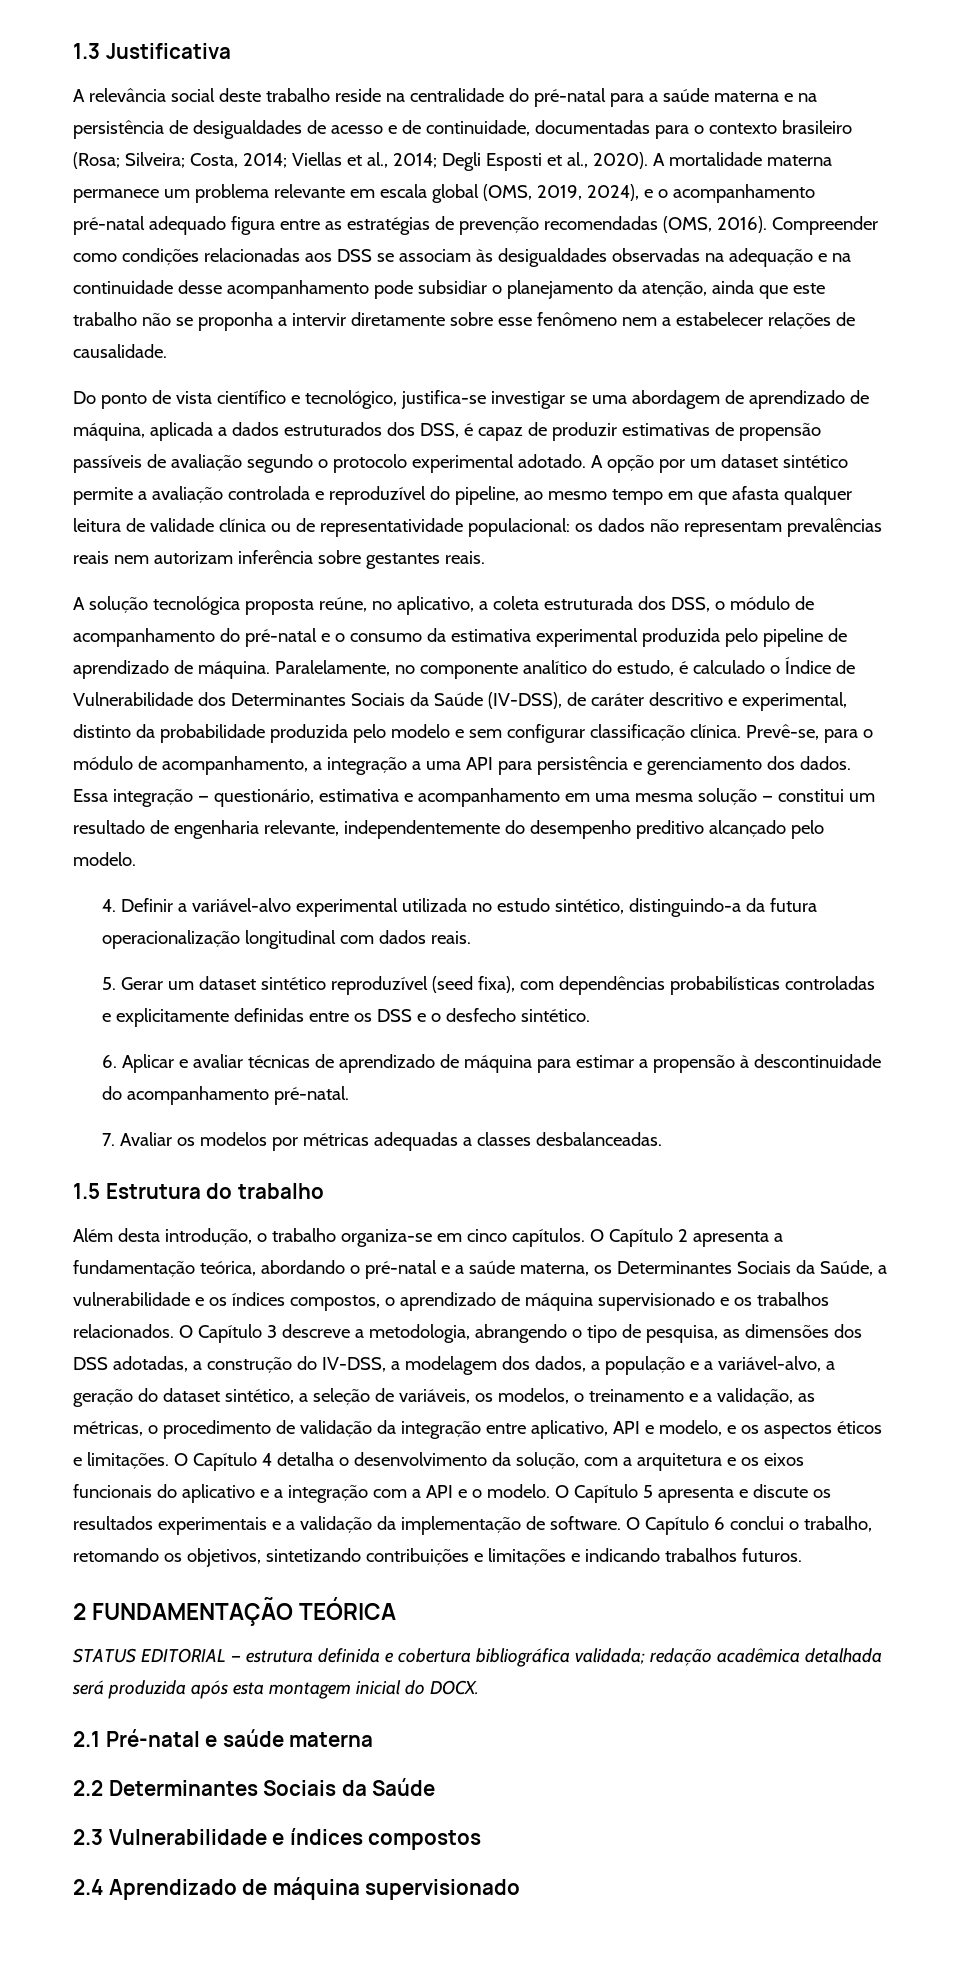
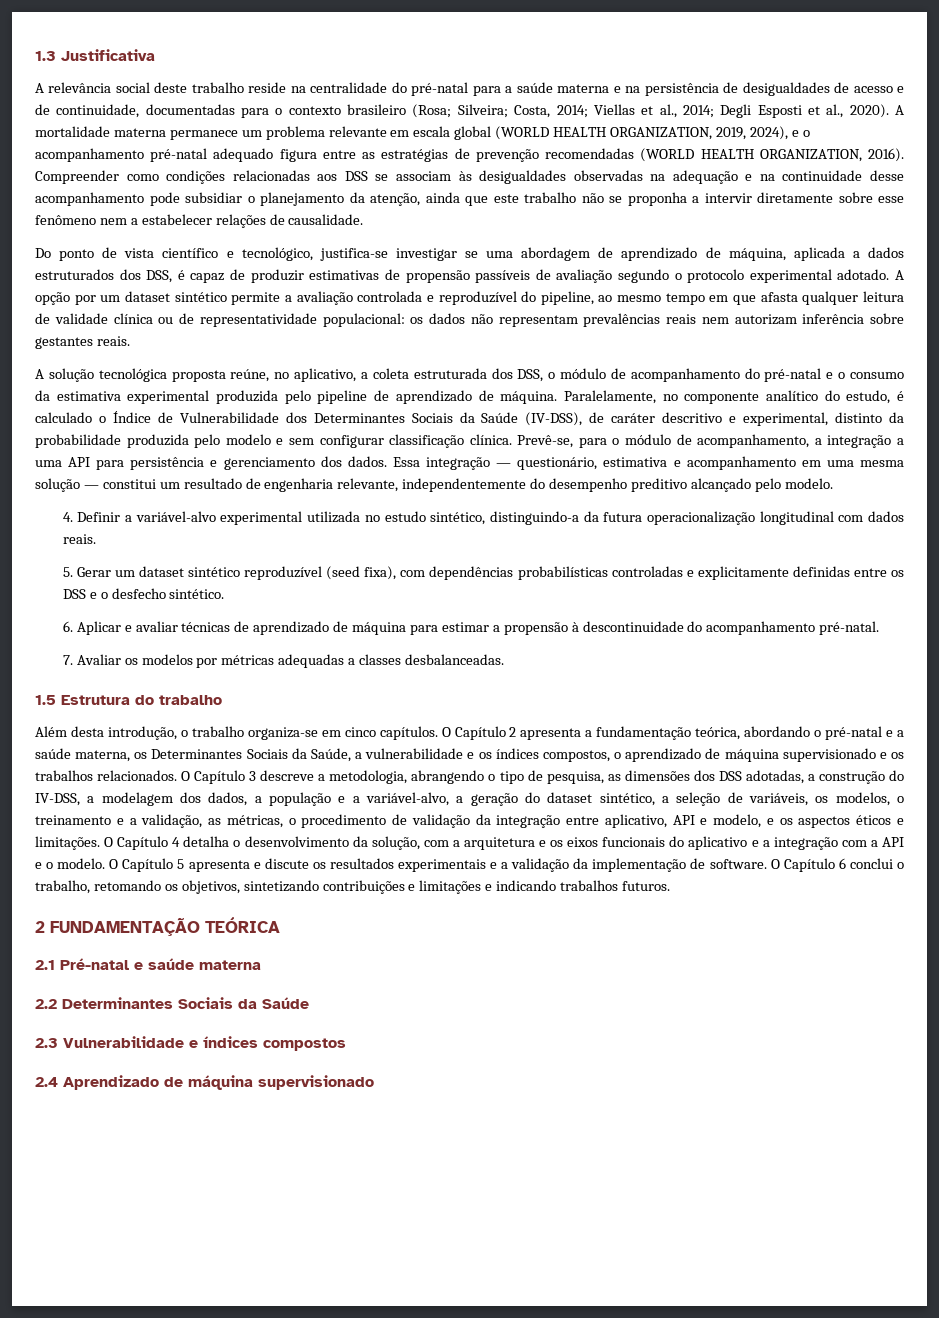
- A mortalidade materna permanece um problema relevante em escala global (OMS, 2019, 2024), e o acompanhamento pré-natal adequado figura entre as estratégias de prevenção recomendadas (OMS, 2016).
+ A mortalidade materna permanece um problema relevante em escala global (WORLD HEALTH ORGANIZATION, 2019, 2024), e o acompanhamento pré-natal adequado figura entre as estratégias de prevenção recomendadas (WORLD HEALTH ORGANIZATION, 2016).
- STATUS EDITORIAL — estrutura definida e cobertura bibliográfica validada; redação acadêmica detalhada será produzida após esta montagem inicial do DOCX.

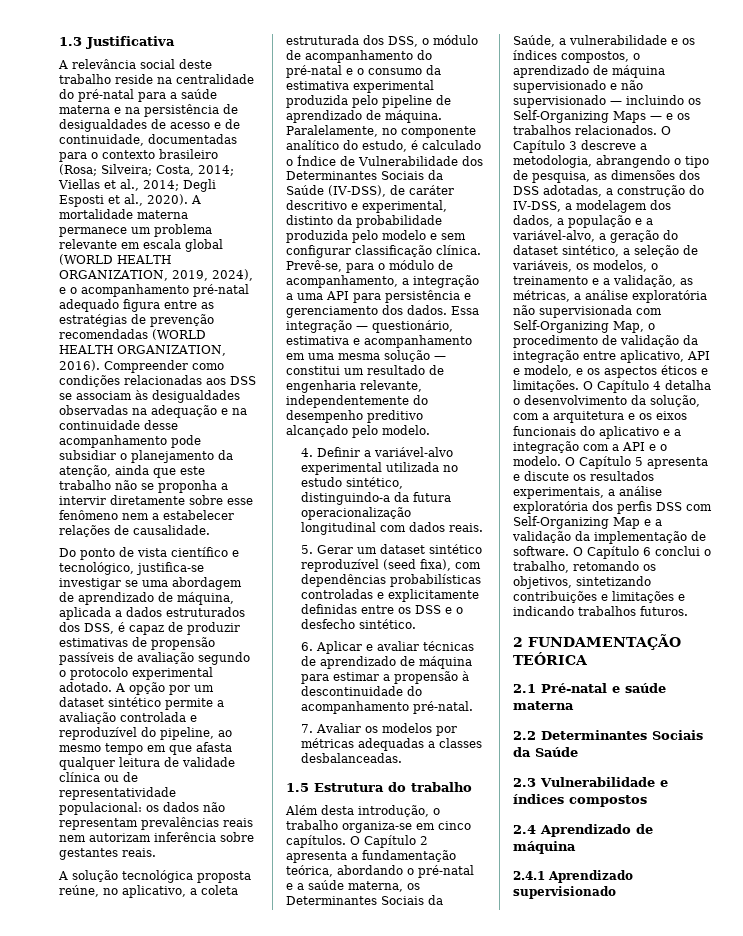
- O Capítulo 2 apresenta a fundamentação teórica, abordando o pré-natal e a saúde materna, os Determinantes Sociais da Saúde, a vulnerabilidade e os índices compostos, o aprendizado de máquina supervisionado e os trabalhos relacionados.
+ O Capítulo 2 apresenta a fundamentação teórica, abordando o pré-natal e a saúde materna, os Determinantes Sociais da Saúde, a vulnerabilidade e os índices compostos, o aprendizado de máquina supervisionado e não supervisionado — incluindo os Self-Organizing Maps — e os trabalhos relacionados.
- O Capítulo 3 descreve a metodologia, abrangendo o tipo de pesquisa, as dimensões dos DSS adotadas, a construção do IV-DSS, a modelagem dos dados, a população e a variável-alvo, a geração do dataset sintético, a seleção de variáveis, os modelos, o treinamento e a validação, as métricas, o procedimento de validação da integração entre aplicativo, API e modelo, e os aspectos éticos e limitações.
+ O Capítulo 3 descreve a metodologia, abrangendo o tipo de pesquisa, as dimensões dos DSS adotadas, a construção do IV-DSS, a modelagem dos dados, a população e a variável-alvo, a geração do dataset sintético, a seleção de variáveis, os modelos, o treinamento e a validação, as métricas, a análise exploratória não supervisionada com Self-Organizing Map, o procedimento de validação da integração entre aplicativo, API e modelo, e os aspectos éticos e limitações.
- O Capítulo 5 apresenta e discute os resultados experimentais e a validação da implementação de software.
+ O Capítulo 5 apresenta e discute os resultados experimentais, a análise exploratória dos perfis DSS com Self-Organizing Map e a validação da implementação de software.
- 2.4 Aprendizado de máquina supervisionado
+ 2.4 Aprendizado de máquina
+ 2.4.1 Aprendizado supervisionado

